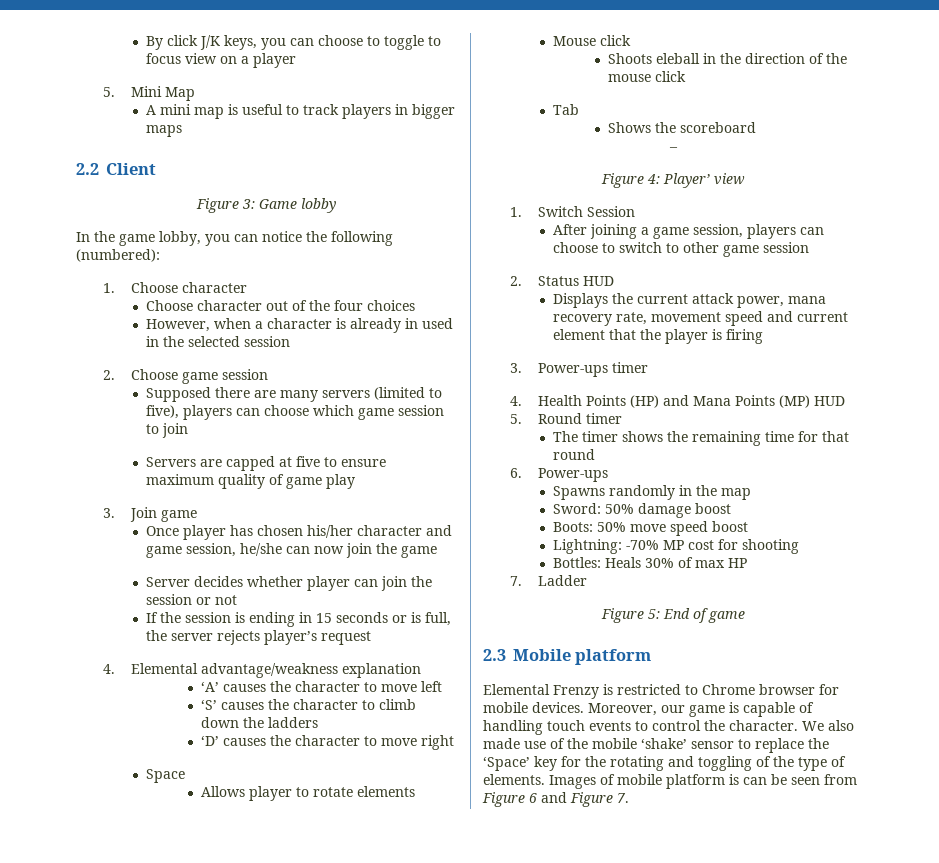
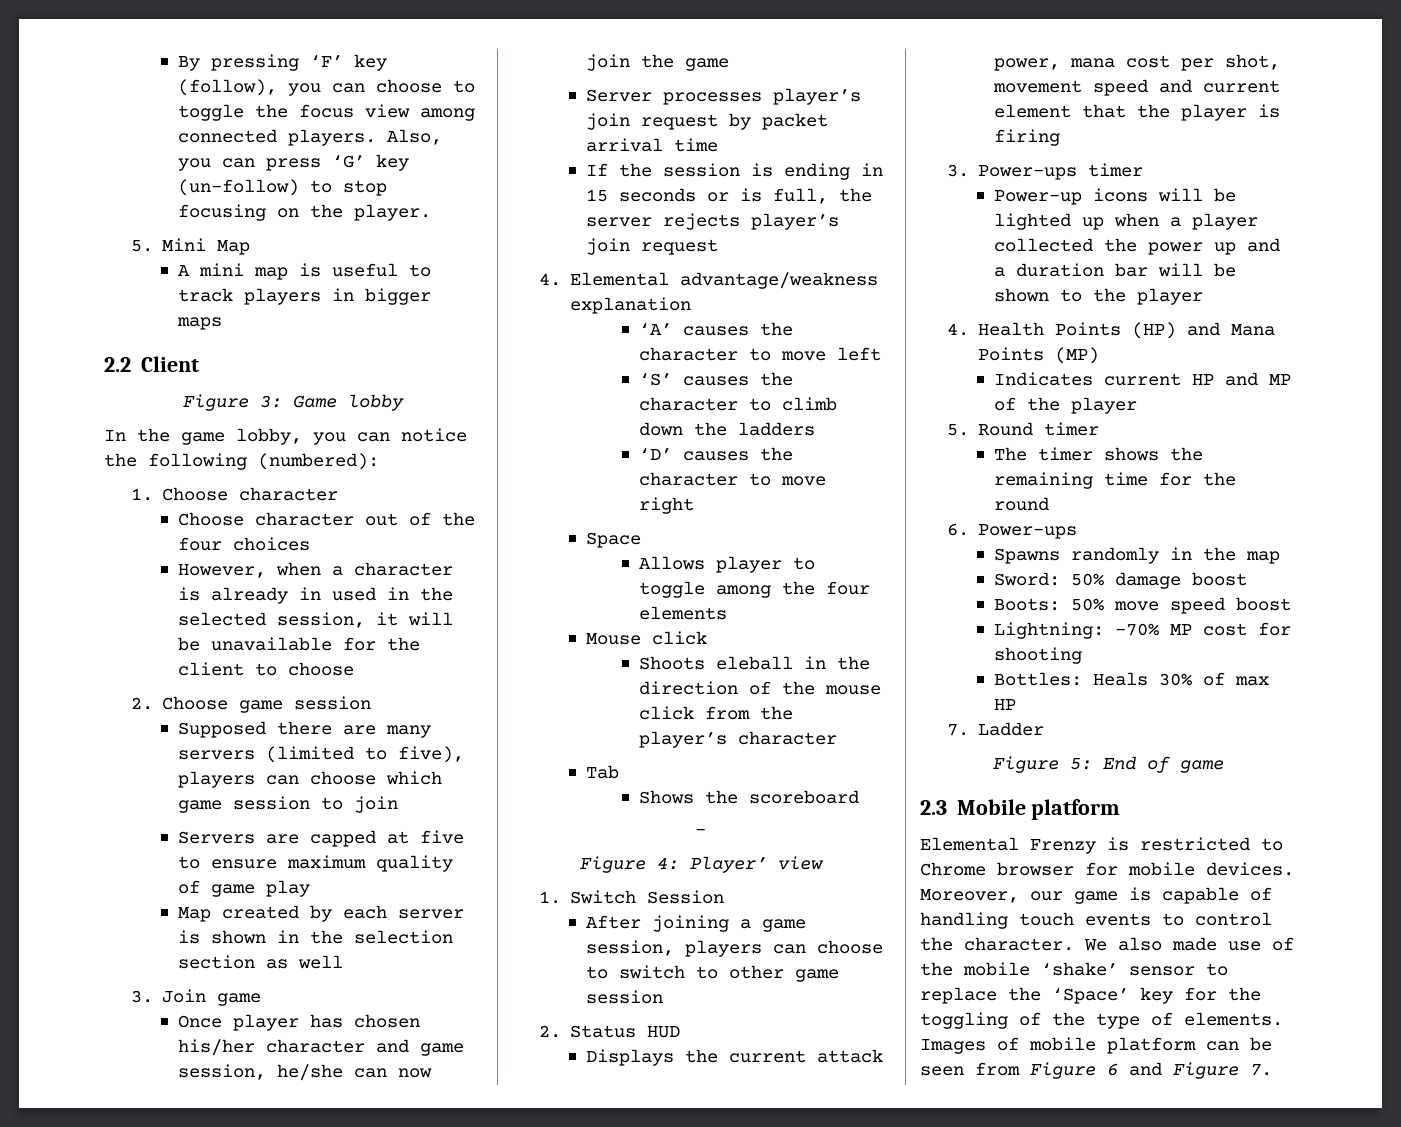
- By click J/K keys, you can choose to toggle to focus view on a player
+ By pressing ‘F’ key (follow), you can choose to toggle the focus view among connected players. Also, you can press ‘G’ key (un-follow) to stop focusing on the player.
- However, when a character is already in used in the selected session
+ However, when a character is already in used in the selected session, it will be unavailable for the client to choose
+ Map created by each server is shown in the selection section as well
- Server decides whether player can join the session or not
+ Server processes player’s join request by packet arrival time
- If the session is ending in 15 seconds or is full, the server rejects player’s request
+ If the session is ending in 15 seconds or is full, the server rejects player’s join request
- Allows player to rotate elements
+ Allows player to toggle among the four elements
- Shoots eleball in the direction of the mouse click
+ Shoots eleball in the direction of the mouse click from the player’s character
- Displays the current attack power, mana recovery rate, movement speed and current element that the player is firing
+ Displays the current attack power, mana cost per shot, movement speed and current element that the player is firing
+ Power-up icons will be lighted up when a player collected the power up and a duration bar will be shown to the player
- 4. Health Points (HP) and Mana Points (MP) HUD
+ 4. Health Points (HP) and Mana Points (MP)
+ Indicates current HP and MP of the player
- The timer shows the remaining time for that round
+ The timer shows the remaining time for the round
- We also made use of the mobile ‘shake’ sensor to replace the ‘Space’ key for the rotating and toggling of the type of elements.
+ We also made use of the mobile ‘shake’ sensor to replace the ‘Space’ key for the toggling of the type of elements.
- Images of mobile platform is can be seen from Figure 6 and Figure 7.
+ Images of mobile platform can be seen from Figure 6 and Figure 7.

